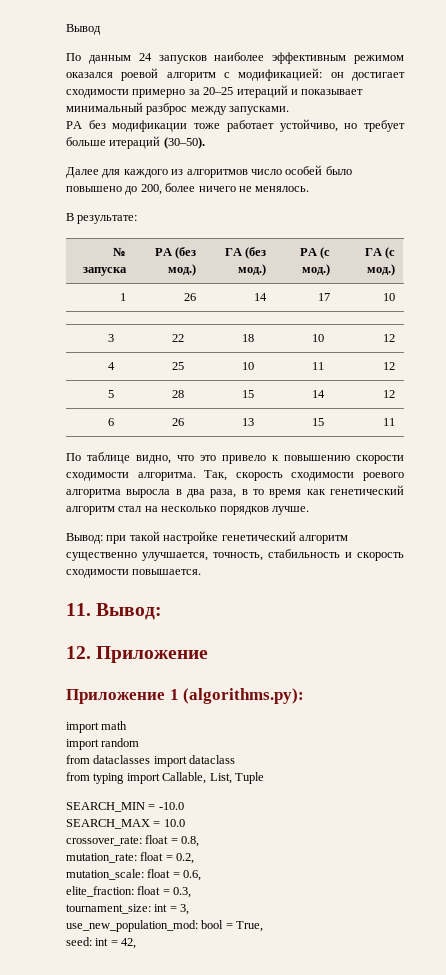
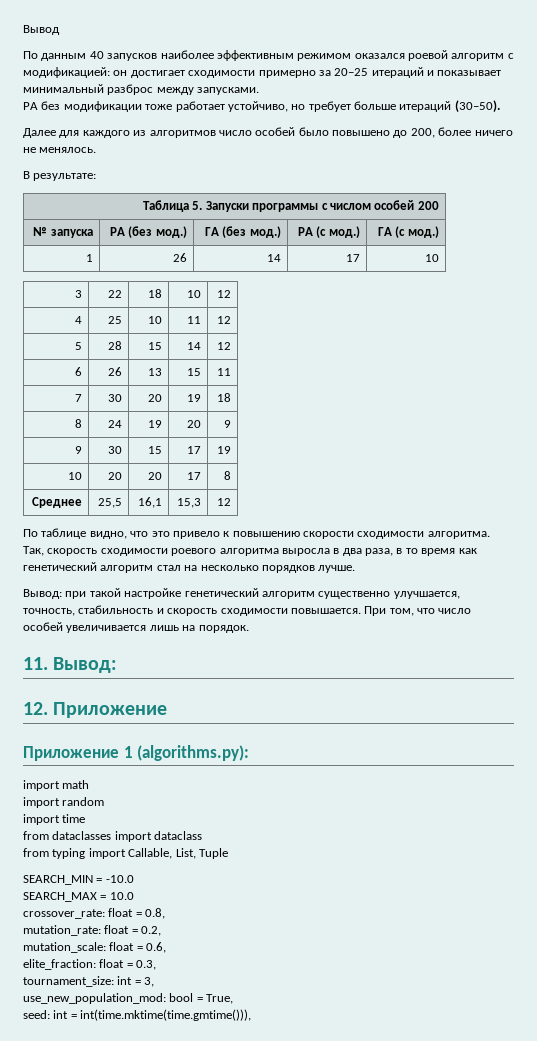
- По данным 24 запусков наиболее эффективным режимом оказался роевой алгоритм с модификацией: он достигает сходимости примерно за 20–25 итераций и показывает минимальный разброс между запусками.
+ По данным 40 запусков наиболее эффективным режимом оказался роевой алгоритм с модификацией: он достигает сходимости примерно за 20–25 итераций и показывает минимальный разброс между запусками.
+ Таблица 5. Запуски программы с числом особей 200
+ 7 | 30 | 20 | 19 | 18
+ 8 | 24 | 19 | 20 | 9
+ 9 | 30 | 15 | 17 | 19
+ 10 | 20 | 20 | 17 | 8
+ Среднее | 25,5 | 16,1 | 15,3 | 12
+ При том, что число особей увеличивается лишь на порядок.
+ import time
- seed: int = 42,
+ seed: int = int(time.mktime(time.gmtime())),

